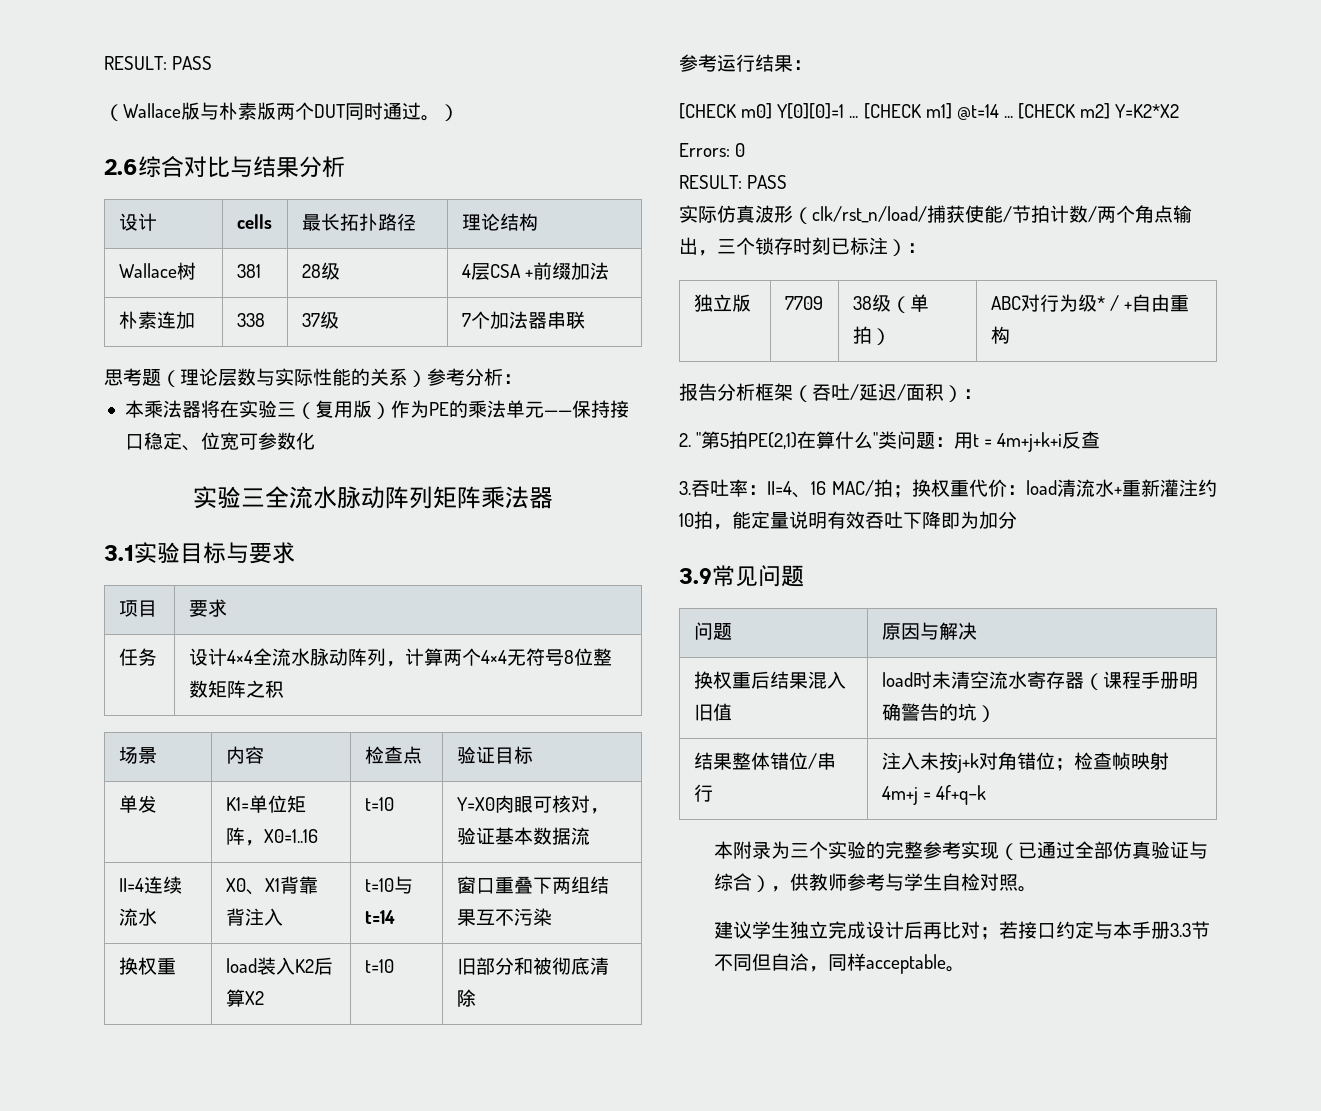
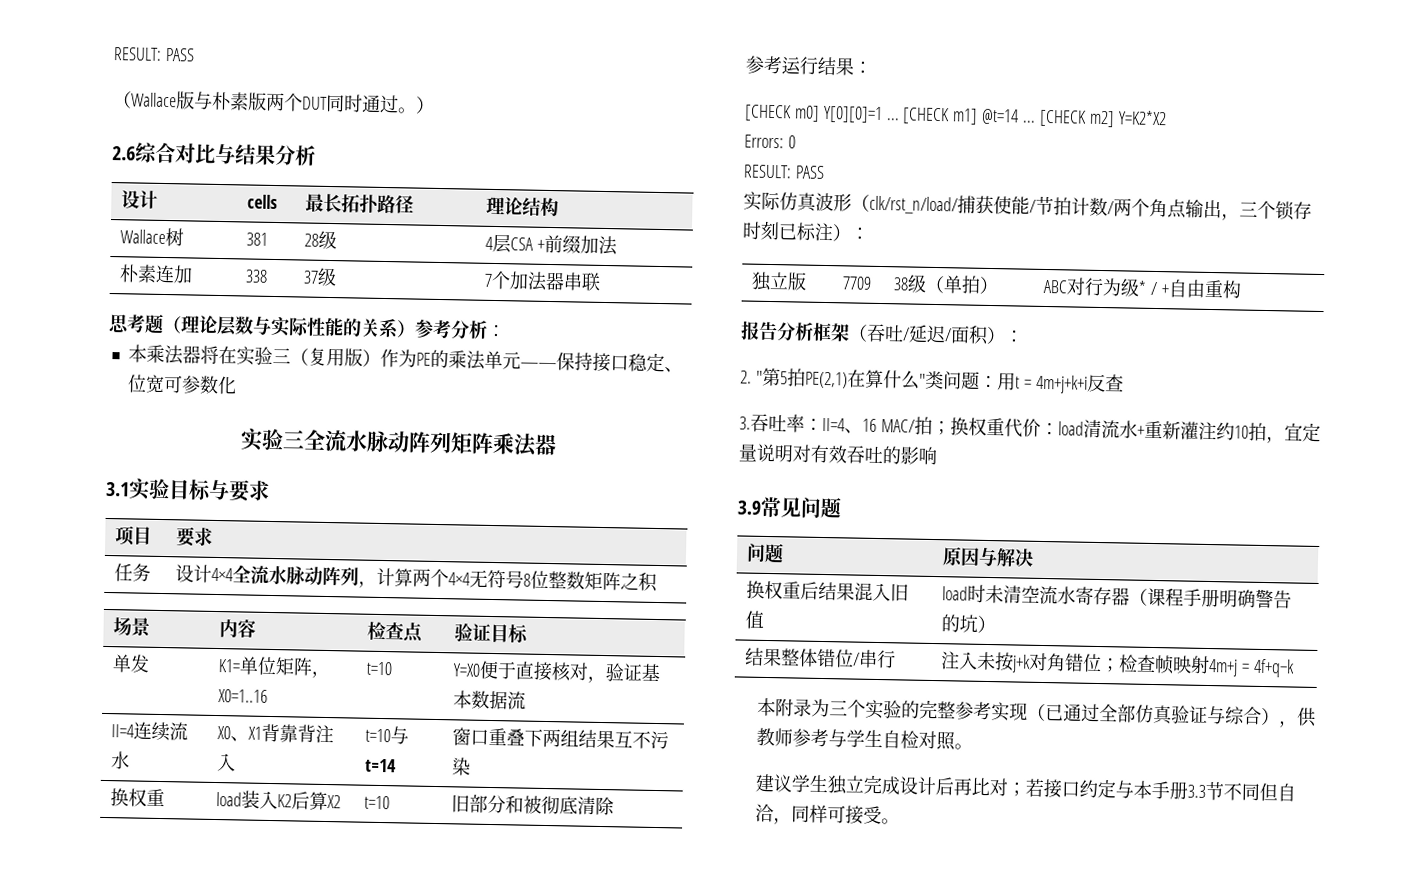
- 单发 | K1=单位矩阵，X0=1..16 | t=10 | Y=X0肉眼可核对，验证基本数据流
+ 单发 | K1=单位矩阵，X0=1..16 | t=10 | Y=X0便于直接核对，验证基本数据流
- 3.吞吐率：II=4、16 MAC/拍；换权重代价：load清流水+重新灌注约10拍，能定量说明有效吞吐下降即为加分
+ 3.吞吐率：II=4、16 MAC/拍；换权重代价：load清流水+重新灌注约10拍，宜定量说明对有效吞吐的影响
- 建议学生独立完成设计后再比对；若接口约定与本手册3.3节不同但自洽，同样acceptable。
+ 建议学生独立完成设计后再比对；若接口约定与本手册3.3节不同但自洽，同样可接受。

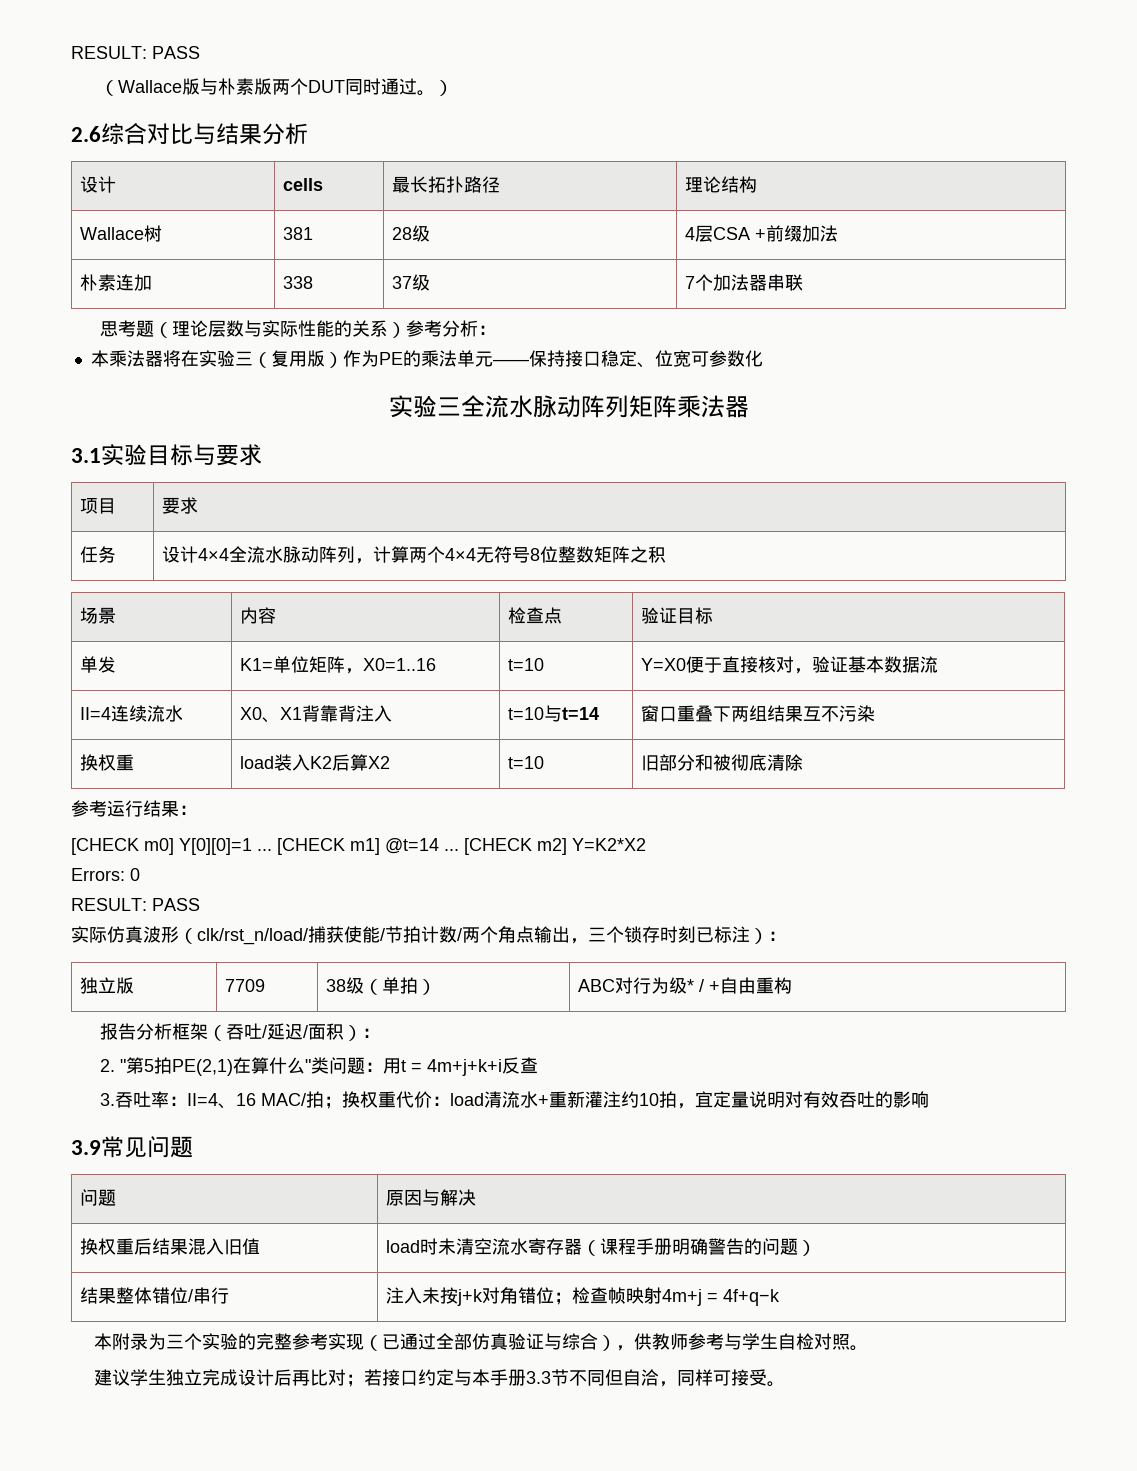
- 换权重后结果混入旧值 | load时未清空流水寄存器（课程手册明确警告的坑）
+ 换权重后结果混入旧值 | load时未清空流水寄存器（课程手册明确警告的问题）

